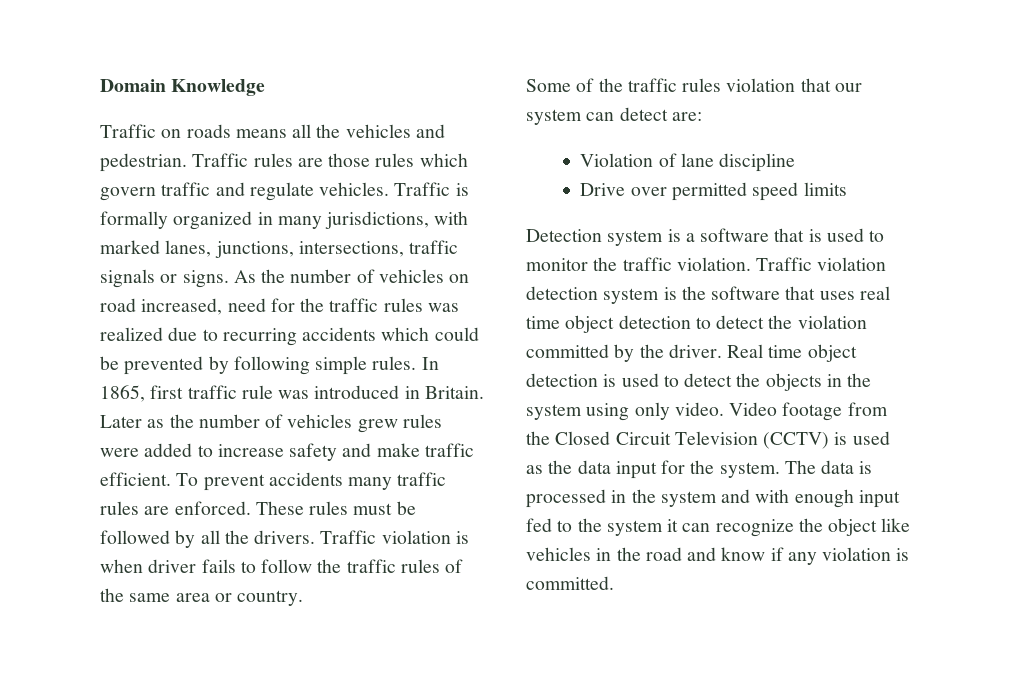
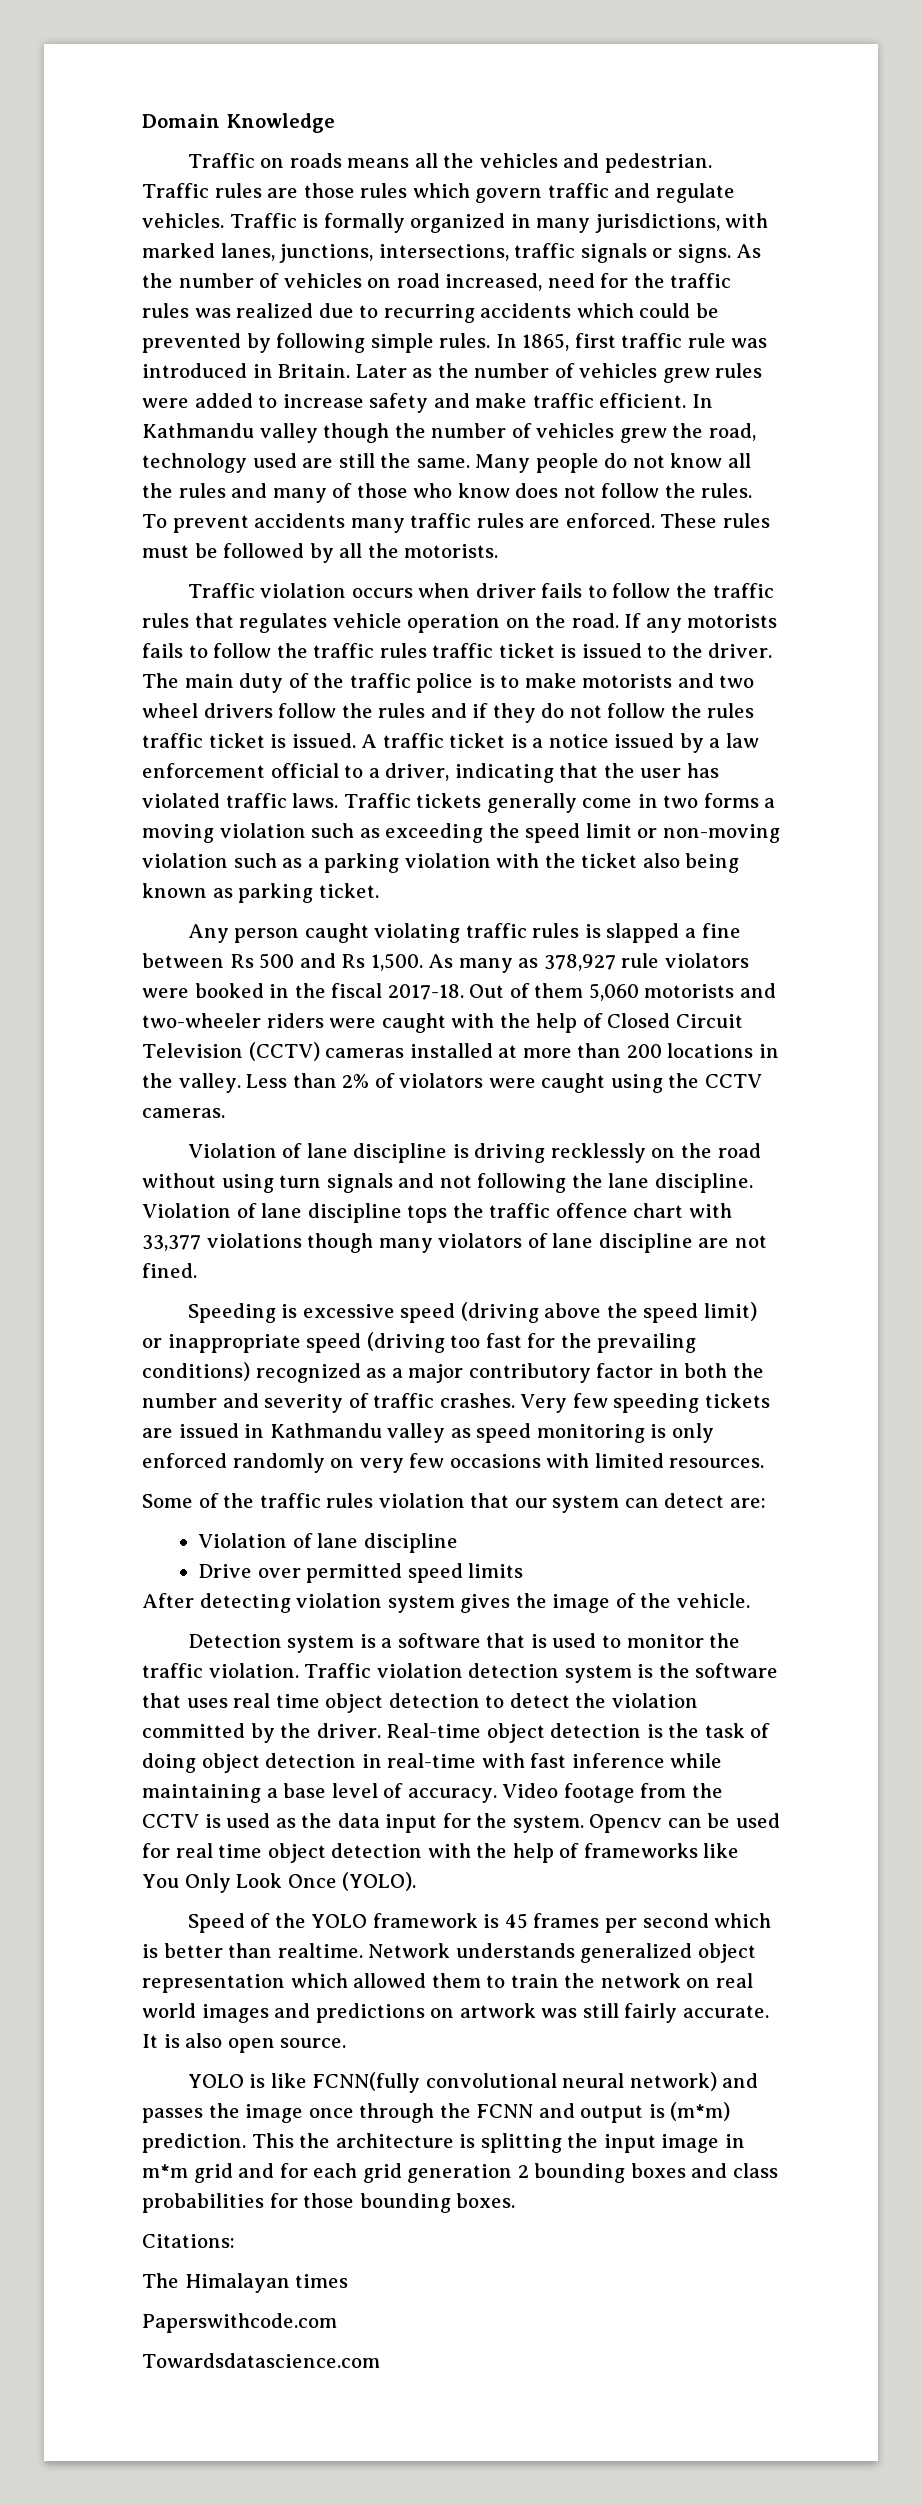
+ In Kathmandu valley though the number of vehicles grew the road, technology used are still the same. Many people do not know all the rules and many of those who know does not follow the rules.
- These rules must be followed by all the drivers. Traffic violation is when driver fails to follow the traffic rules of the same area or country.
+ These rules must be followed by all the motorists.
+ Traffic violation occurs when driver fails to follow the traffic rules that regulates vehicle operation on the road. If any motorists fails to follow the traffic rules traffic ticket is issued to the driver. The main duty of the traffic police is to make motorists and two wheel drivers follow the rules and if they do not follow the rules traffic ticket is issued. A traffic ticket is a notice issued by a law enforcement official to a driver, indicating that the user has violated traffic laws. Traffic tickets generally come in two forms a moving violation such as exceeding the speed limit or non-moving violation such as a parking violation with the ticket also being known as parking ticket.
+ Any person caught violating traffic rules is slapped a fine between Rs 500 and Rs 1,500. As many as 378,927 rule violators were booked in the fiscal 2017-18. Out of them 5,060 motorists and two-wheeler riders were caught with the help of Closed Circuit Television (CCTV) cameras installed at more than 200 locations in the valley. Less than 2% of violators were caught using the CCTV cameras.
+ Violation of lane discipline is driving recklessly on the road without using turn signals and not following the lane discipline. Violation of lane discipline tops the traffic offence chart with 33,377 violations though many violators of lane discipline are not fined.
+ Speeding is excessive speed (driving above the speed limit) or inappropriate speed (driving too fast for the prevailing conditions) recognized as a major contributory factor in both the number and severity of traffic crashes. Very few speeding tickets are issued in Kathmandu valley as speed monitoring is only enforced randomly on very few occasions with limited resources.
+ After detecting violation system gives the image of the vehicle.
- Real time object detection is used to detect the objects in the system using only video. Video footage from the Closed Circuit Television (CCTV) is used as the data input for the system.
+ Real-time object detection is the task of doing object detection in real-time with fast inference while maintaining a base level of accuracy. Video footage from the CCTV is used as the data input for the system.
- The data is processed in the system and with enough input fed to the system it can recognize the object like vehicles in the road and know if any violation is committed.
+ Opencv can be used for real time object detection with the help of frameworks like You Only Look Once (YOLO).
+ Speed of the YOLO framework is 45 frames per second which is better than realtime. Network understands generalized object representation which allowed them to train the network on real world images and predictions on artwork was still fairly accurate. It is also open source.
+ YOLO is like FCNN(fully convolutional neural network) and passes the image once through the FCNN and output is (m*m) prediction. This the architecture is splitting the input image in m*m grid and for each grid generation 2 bounding boxes and class probabilities for those bounding boxes.
+ Citations:
+ The Himalayan times
+ Paperswithcode.com
+ Towardsdatascience.com

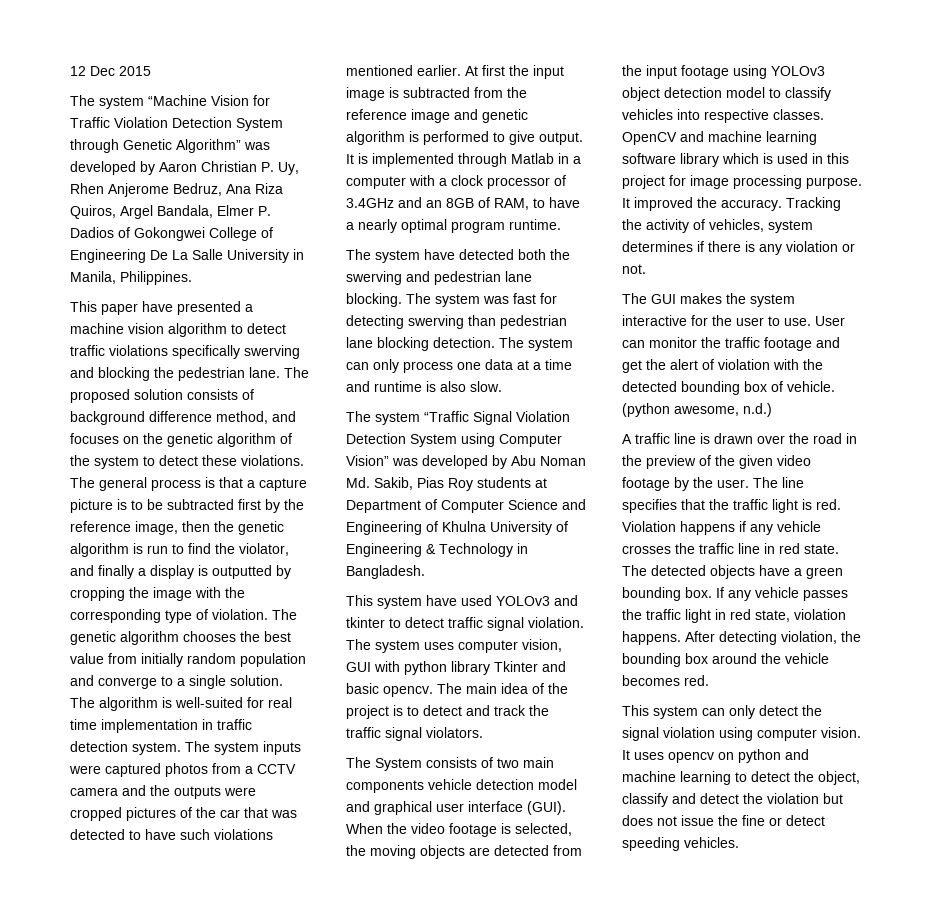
- Domain Knowledge
- Traffic on roads means all the vehicles and pedestrian. Traffic rules are those rules which govern traffic and regulate vehicles. Traffic is formally organized in many jurisdictions, with marked lanes, junctions, intersections, traffic signals or signs. As the number of vehicles on road increased, need for the traffic rules was realized due to recurring accidents which could be prevented by following simple rules. In 1865, first traffic rule was introduced in Britain. Later as the number of vehicles grew rules were added to increase safety and make traffic efficient. In Kathmandu valley though the number of vehicles grew the road, technology used are still the same. Many people do not know all the rules and many of those who know does not follow the rules. To prevent accidents many traffic rules are enforced. These rules must be followed by all the motorists.
- Traffic violation occurs when driver fails to follow the traffic rules that regulates vehicle operation on the road. If any motorists fails to follow the traffic rules traffic ticket is issued to the driver. The main duty of the traffic police is to make motorists and two wheel drivers follow the rules and if they do not follow the rules traffic ticket is issued. A traffic ticket is a notice issued by a law enforcement official to a driver, indicating that the user has violated traffic laws. Traffic tickets generally come in two forms a moving violation such as exceeding the speed limit or non-moving violation such as a parking violation with the ticket also being known as parking ticket.
- Any person caught violating traffic rules is slapped a fine between Rs 500 and Rs 1,500. As many as 378,927 rule violators were booked in the fiscal 2017-18. Out of them 5,060 motorists and two-wheeler riders were caught with the help of Closed Circuit Television (CCTV) cameras installed at more than 200 locations in the valley. Less than 2% of violators were caught using the CCTV cameras.
- Violation of lane discipline is driving recklessly on the road without using turn signals and not following the lane discipline. Violation of lane discipline tops the traffic offence chart with 33,377 violations though many violators of lane discipline are not fined.
- Speeding is excessive speed (driving above the speed limit) or inappropriate speed (driving too fast for the prevailing conditions) recognized as a major contributory factor in both the number and severity of traffic crashes. Very few speeding tickets are issued in Kathmandu valley as speed monitoring is only enforced randomly on very few occasions with limited resources.
- Some of the traffic rules violation that our system can detect are:
- Violation of lane discipline
- Drive over permitted speed limits
- After detecting violation system gives the image of the vehicle.
- Detection system is a software that is used to monitor the traffic violation. Traffic violation detection system is the software that uses real time object detection to detect the violation committed by the driver. Real-time object detection is the task of doing object detection in real-time with fast inference while maintaining a base level of accuracy. Video footage from the CCTV is used as the data input for the system. Opencv can be used for real time object detection with the help of frameworks like You Only Look Once (YOLO).
- Speed of the YOLO framework is 45 frames per second which is better than realtime. Network understands generalized object representation which allowed them to train the network on real world images and predictions on artwork was still fairly accurate. It is also open source.
- YOLO is like FCNN(fully convolutional neural network) and passes the image once through the FCNN and output is (m*m) prediction. This the architecture is splitting the input image in m*m grid and for each grid generation 2 bounding boxes and class probabilities for those bounding boxes.
- Citations:
- The Himalayan times
- Paperswithcode.com
- Towardsdatascience.com
+ 12 Dec 2015
+ The system “Machine Vision for Traffic Violation Detection System through Genetic Algorithm” was developed by Aaron Christian P. Uy, Rhen Anjerome Bedruz, Ana Riza Quiros, Argel Bandala, Elmer P. Dadios of Gokongwei College of Engineering De La Salle University in Manila, Philippines.
+ This paper have presented a machine vision algorithm to detect traffic violations specifically swerving and blocking the pedestrian lane. The proposed solution consists of background difference method, and focuses on the genetic algorithm of the system to detect these violations. The general process is that a capture picture is to be subtracted first by the reference image, then the genetic algorithm is run to find the violator, and finally a display is outputted by cropping the image with the corresponding type of violation. The genetic algorithm chooses the best value from initially random population and converge to a single solution. The algorithm is well-suited for real time implementation in traffic detection system. The system inputs were captured photos from a CCTV camera and the outputs were cropped pictures of the car that was detected to have such violations mentioned earlier. At first the input image is subtracted from the reference image and genetic algorithm is performed to give output. It is implemented through Matlab in a computer with a clock processor of 3.4GHz and an 8GB of RAM, to have a nearly optimal program runtime.
+ The system have detected both the swerving and pedestrian lane blocking. The system was fast for detecting swerving than pedestrian lane blocking detection. The system can only process one data at a time and runtime is also slow.
+ The system “Traffic Signal Violation Detection System using Computer Vision” was developed by Abu Noman Md. Sakib, Pias Roy students at Department of Computer Science and Engineering of Khulna University of Engineering & Technology in Bangladesh.
+ This system have used YOLOv3 and tkinter to detect traffic signal violation. The system uses computer vision, GUI with python library Tkinter and basic opencv. The main idea of the project is to detect and track the traffic signal violators.
+ The System consists of two main components vehicle detection model and graphical user interface (GUI). When the video footage is selected, the moving objects are detected from the input footage using YOLOv3 object detection model to classify vehicles into respective classes. OpenCV and machine learning software library which is used in this project for image processing purpose. It improved the accuracy. Tracking the activity of vehicles, system determines if there is any violation or not.
+ The GUI makes the system interactive for the user to use. User can monitor the traffic footage and get the alert of violation with the detected bounding box of vehicle. (python awesome, n.d.)
+ A traffic line is drawn over the road in the preview of the given video footage by the user. The line specifies that the traffic light is red. Violation happens if any vehicle crosses the traffic line in red state. The detected objects have a green bounding box. If any vehicle passes the traffic light in red state, violation happens. After detecting violation, the bounding box around the vehicle becomes red.
+ This system can only detect the signal violation using computer vision. It uses opencv on python and machine learning to detect the object, classify and detect the violation but does not issue the fine or detect speeding vehicles.

